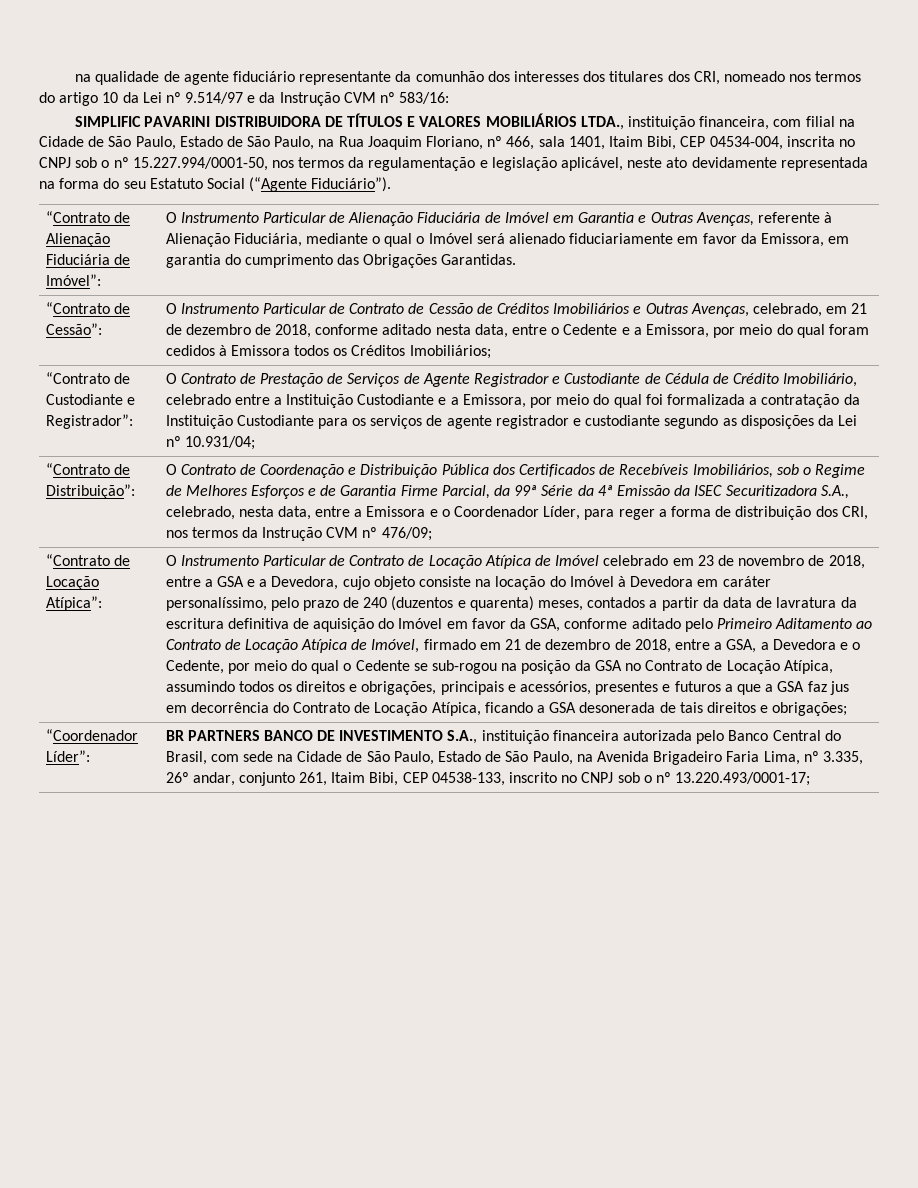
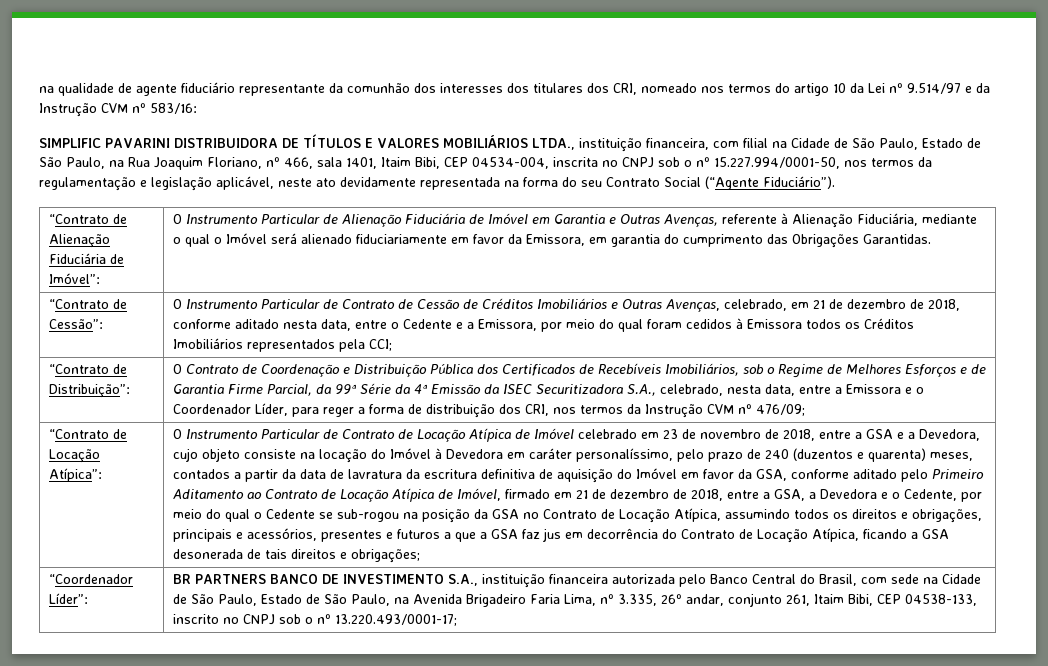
- SIMPLIFIC PAVARINI DISTRIBUIDORA DE TÍTULOS E VALORES MOBILIÁRIOS LTDA., instituição financeira, com filial na Cidade de São Paulo, Estado de São Paulo, na Rua Joaquim Floriano, nº 466, sala 1401, Itaim Bibi, CEP 04534-004, inscrita no CNPJ sob o nº 15.227.994/0001-50, nos termos da regulamentação e legislação aplicável, neste ato devidamente representada na forma do seu Estatuto Social (“Agente Fiduciário”).
+ SIMPLIFIC PAVARINI DISTRIBUIDORA DE TÍTULOS E VALORES MOBILIÁRIOS LTDA., instituição financeira, com filial na Cidade de São Paulo, Estado de São Paulo, na Rua Joaquim Floriano, nº 466, sala 1401, Itaim Bibi, CEP 04534-004, inscrita no CNPJ sob o nº 15.227.994/0001-50, nos termos da regulamentação e legislação aplicável, neste ato devidamente representada na forma do seu Contrato Social (“Agente Fiduciário”).
- O Instrumento Particular de Contrato de Cessão de Créditos Imobiliários e Outras Avenças, celebrado, em 21 de dezembro de 2018, conforme aditado nesta data, entre o Cedente e a Emissora, por meio do qual foram cedidos à Emissora todos os Créditos Imobiliários;
- “Contrato de Custodiante e Registrador”: | O Contrato de Prestação de Serviços de Agente Registrador e Custodiante de Cédula de Crédito Imobiliário, celebrado entre a Instituição Custodiante e a Emissora, por meio do qual foi formalizada a contratação da Instituição Custodiante para os serviços de agente registrador e custodiante segundo as disposições da Lei nº 10.931/04;
+ O Instrumento Particular de Contrato de Cessão de Créditos Imobiliários e Outras Avenças, celebrado, em 21 de dezembro de 2018, conforme aditado nesta data, entre o Cedente e a Emissora, por meio do qual foram cedidos à Emissora todos os Créditos Imobiliários representados pela CCI;

